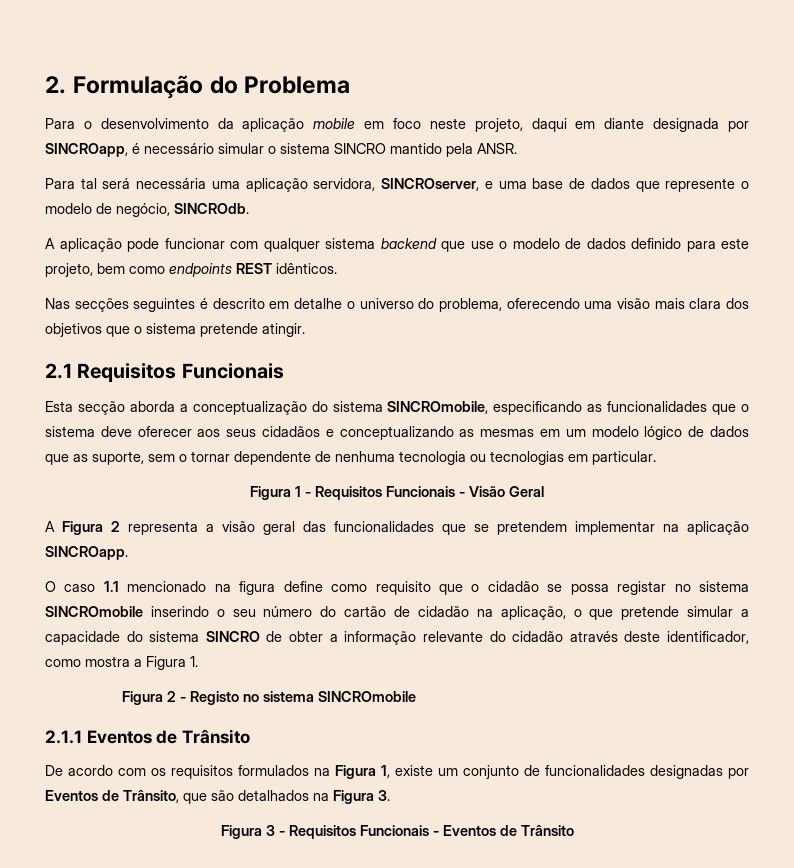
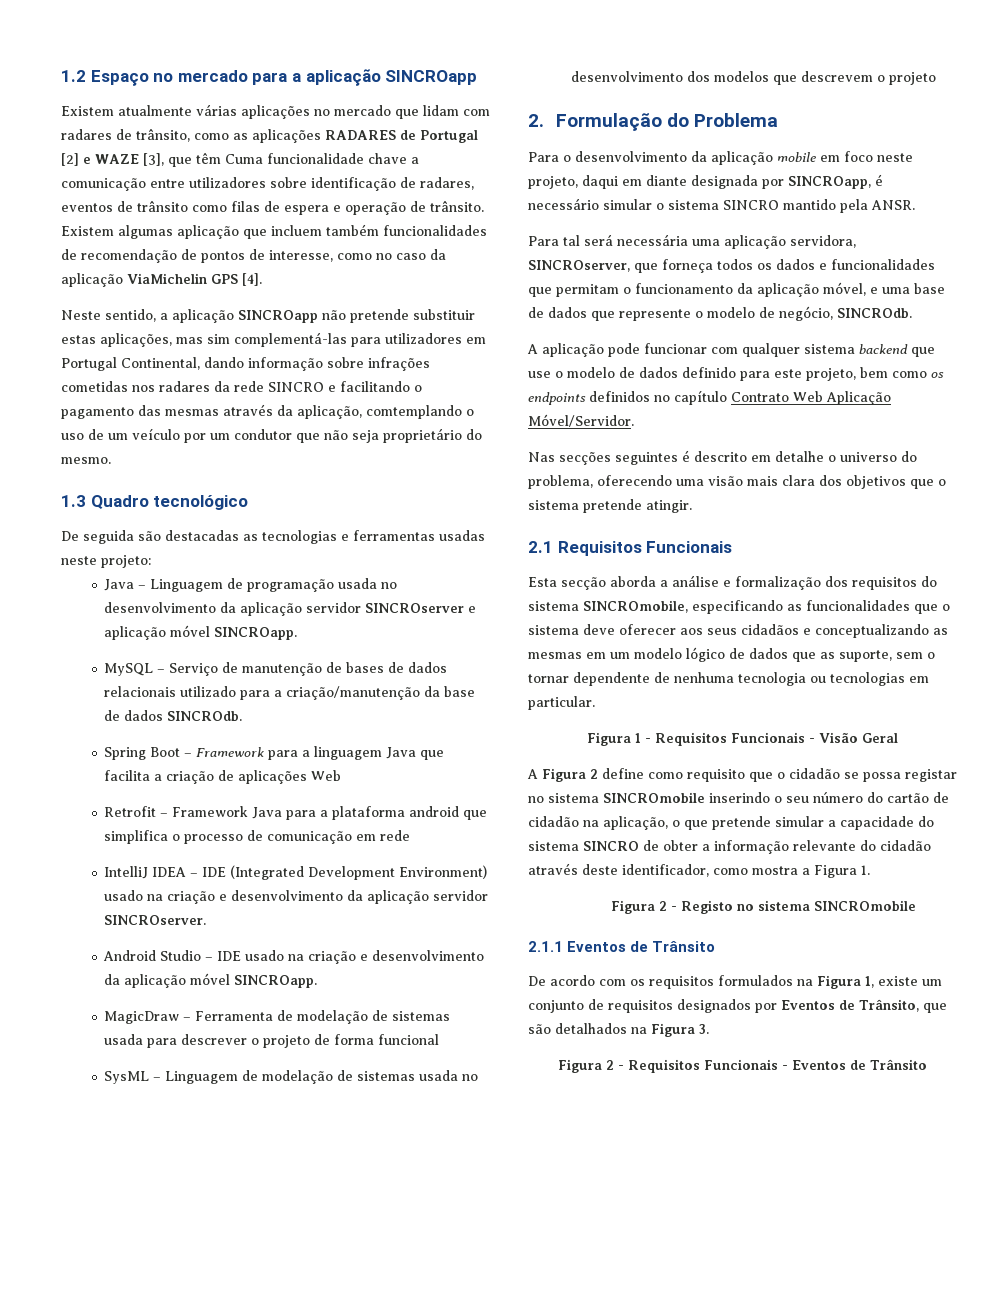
+ 1.2 Espaço no mercado para a aplicação SINCROapp
+ Existem atualmente várias aplicações no mercado que lidam com radares de trânsito, como as aplicações RADARES de Portugal [2] e WAZE [3], que têm Cuma funcionalidade chave a comunicação entre utilizadores sobre identificação de radares, eventos de trânsito como filas de espera e operação de trânsito. Existem algumas aplicação que incluem também funcionalidades de recomendação de pontos de interesse, como no caso da aplicação ViaMichelin GPS [4].
+ Neste sentido, a aplicação SINCROapp não pretende substituir estas aplicações, mas sim complementá-las para utilizadores em Portugal Continental, dando informação sobre infrações cometidas nos radares da rede SINCRO e facilitando o pagamento das mesmas através da aplicação, comtemplando o uso de um veículo por um condutor que não seja proprietário do mesmo.
+ 1.3 Quadro tecnológico
+ De seguida são destacadas as tecnologias e ferramentas usadas neste projeto:
+ Java – Linguagem de programação usada no desenvolvimento da aplicação servidor SINCROserver e aplicação móvel SINCROapp.
+ MySQL – Serviço de manutenção de bases de dados relacionais utilizado para a criação/manutenção da base de dados SINCROdb.
+ Spring Boot – Framework para a linguagem Java que facilita a criação de aplicações Web
+ Retrofit – Framework Java para a plataforma android que simplifica o processo de comunicação em rede
+ IntelliJ IDEA – IDE (Integrated Development Environment) usado na criação e desenvolvimento da aplicação servidor SINCROserver.
+ Android Studio – IDE usado na criação e desenvolvimento da aplicação móvel SINCROapp.
+ MagicDraw – Ferramenta de modelação de sistemas usada para descrever o projeto de forma funcional
+ SysML – Linguagem de modelação de sistemas usada no desenvolvimento dos modelos que descrevem o projeto
- Para tal será necessária uma aplicação servidora, SINCROserver, e uma base de dados que represente o modelo de negócio, SINCROdb.
+ Para tal será necessária uma aplicação servidora, SINCROserver, que forneça todos os dados e funcionalidades que permitam o funcionamento da aplicação móvel, e uma base de dados que represente o modelo de negócio, SINCROdb.
- A aplicação pode funcionar com qualquer sistema backend que use o modelo de dados definido para este projeto, bem como endpoints REST idênticos.
+ A aplicação pode funcionar com qualquer sistema backend que use o modelo de dados definido para este projeto, bem como os endpoints definidos no capítulo Contrato Web Aplicação Móvel/Servidor.
- Esta secção aborda a conceptualização do sistema SINCROmobile, especificando as funcionalidades que o sistema deve oferecer aos seus cidadãos e conceptualizando as mesmas em um modelo lógico de dados que as suporte, sem o tornar dependente de nenhuma tecnologia ou tecnologias em particular.
+ Esta secção aborda a análise e formalização dos requisitos do sistema SINCROmobile, especificando as funcionalidades que o sistema deve oferecer aos seus cidadãos e conceptualizando as mesmas em um modelo lógico de dados que as suporte, sem o tornar dependente de nenhuma tecnologia ou tecnologias em particular.
- A Figura 2 representa a visão geral das funcionalidades que se pretendem implementar na aplicação SINCROapp.
- O caso 1.1 mencionado na figura define como requisito que o cidadão se possa registar no sistema SINCROmobile inserindo o seu número do cartão de cidadão na aplicação, o que pretende simular a capacidade do sistema SINCRO de obter a informação relevante do cidadão através deste identificador, como mostra a Figura 1.
+ A Figura 2 define como requisito que o cidadão se possa registar no sistema SINCROmobile inserindo o seu número do cartão de cidadão na aplicação, o que pretende simular a capacidade do sistema SINCRO de obter a informação relevante do cidadão através deste identificador, como mostra a Figura 1.
- De acordo com os requisitos formulados na Figura 1, existe um conjunto de funcionalidades designadas por Eventos de Trânsito, que são detalhados na Figura 3.
+ De acordo com os requisitos formulados na Figura 1, existe um conjunto de requisitos designados por Eventos de Trânsito, que são detalhados na Figura 3.
- Figura 3 - Requisitos Funcionais - Eventos de Trânsito
+ Figura 2 - Requisitos Funcionais - Eventos de Trânsito

